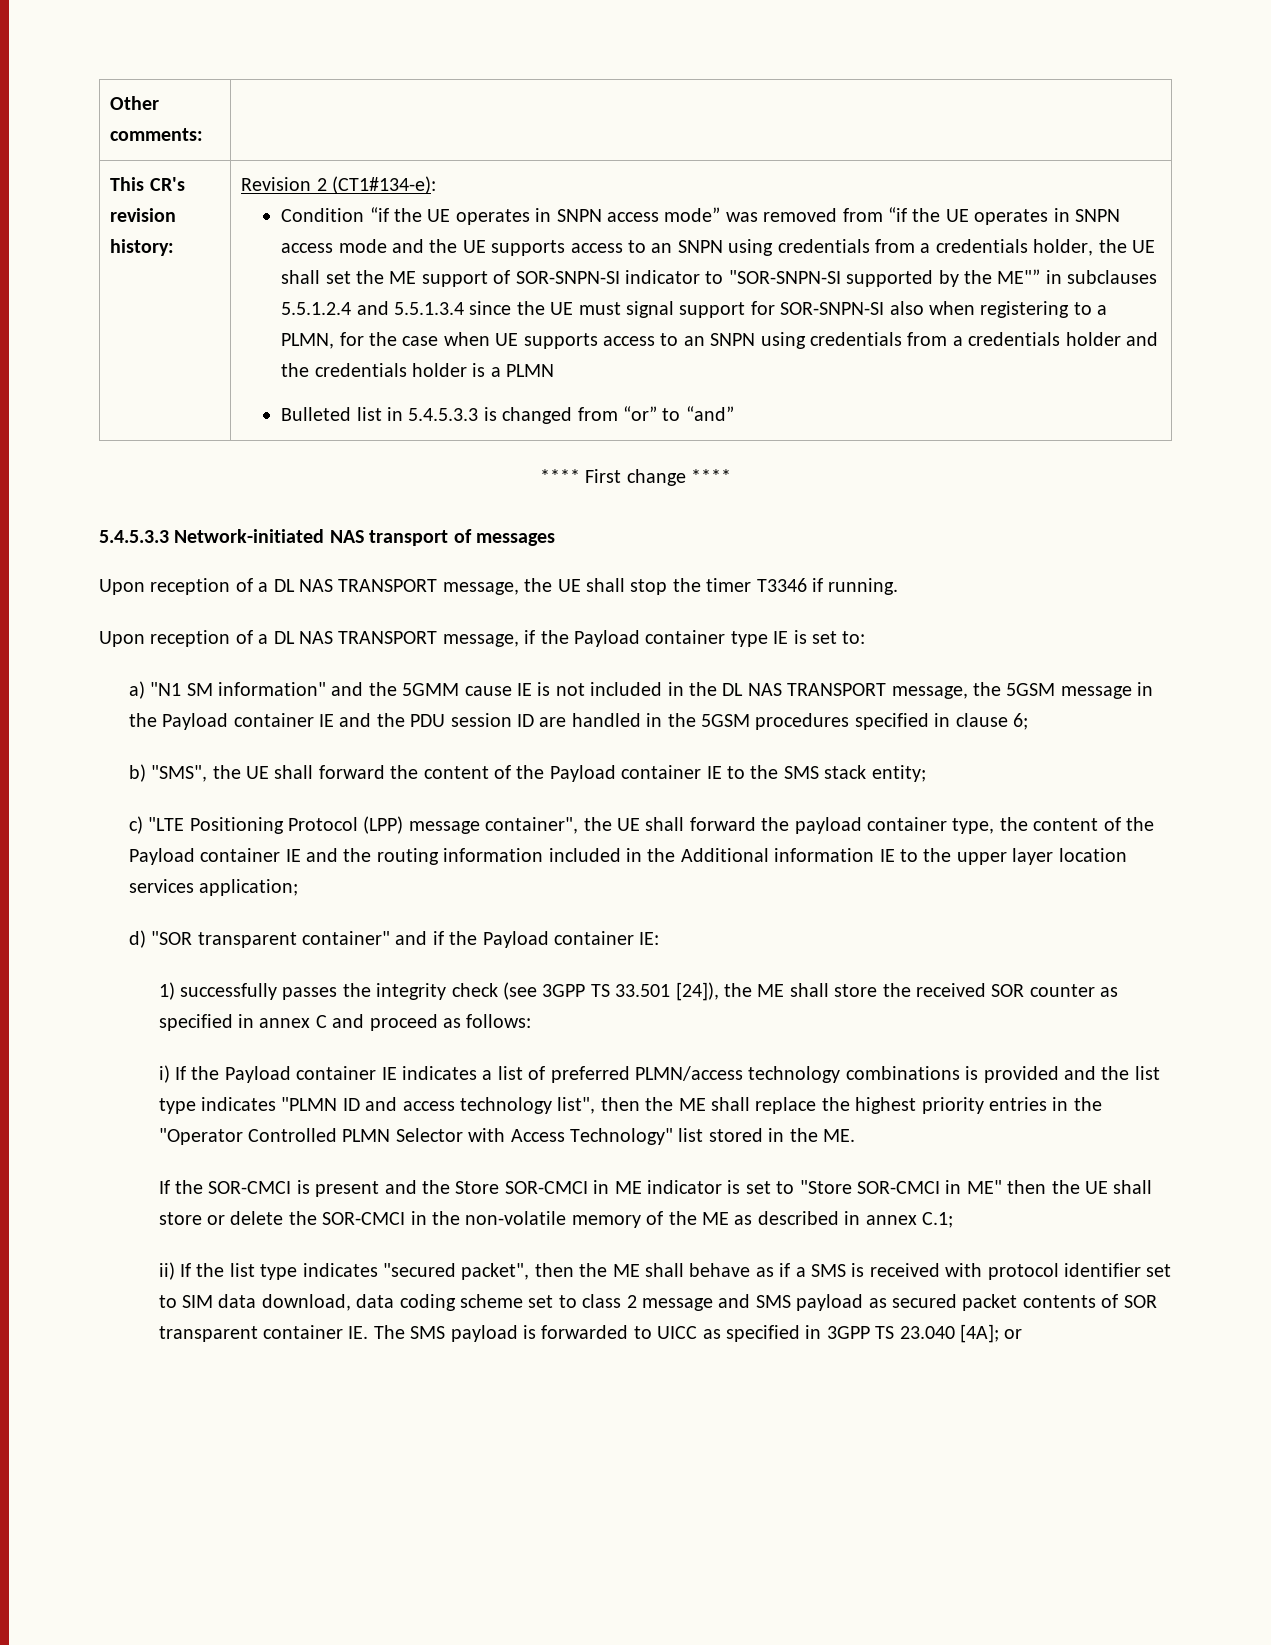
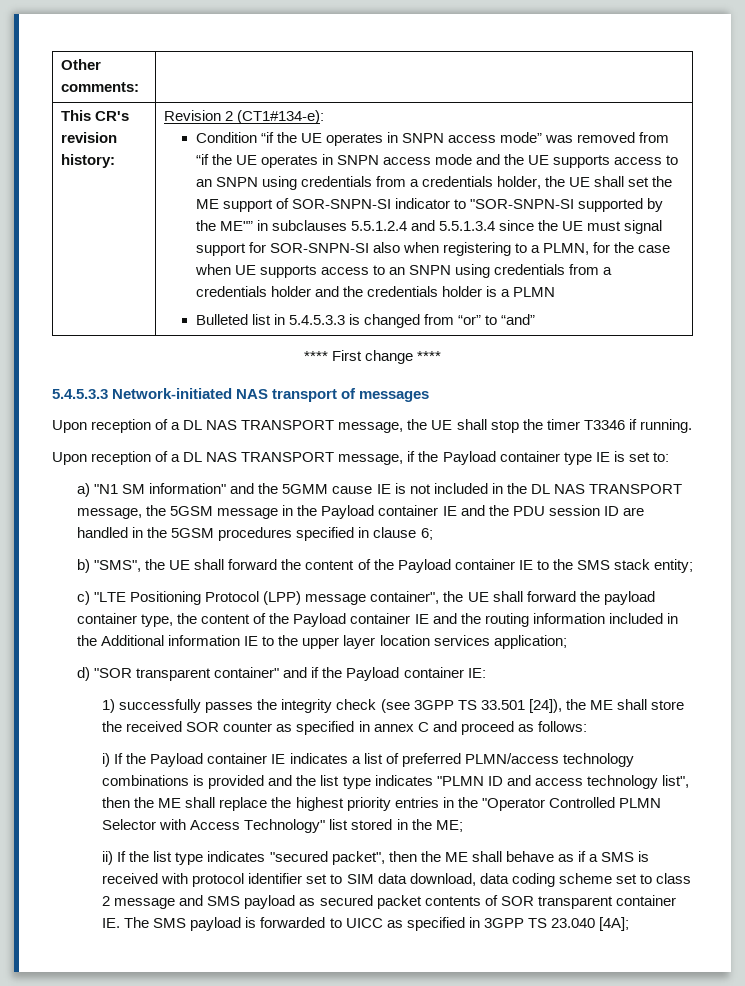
- i) If the Payload container IE indicates a list of preferred PLMN/access technology combinations is provided and the list type indicates "PLMN ID and access technology list", then the ME shall replace the highest priority entries in the "Operator Controlled PLMN Selector with Access Technology" list stored in the ME.
- If the SOR-CMCI is present and the Store SOR-CMCI in ME indicator is set to "Store SOR-CMCI in ME" then the UE shall store or delete the SOR-CMCI in the non-volatile memory of the ME as described in annex C.1;
+ i) If the Payload container IE indicates a list of preferred PLMN/access technology combinations is provided and the list type indicates "PLMN ID and access technology list", then the ME shall replace the highest priority entries in the "Operator Controlled PLMN Selector with Access Technology" list stored in the ME;
- ii) If the list type indicates "secured packet", then the ME shall behave as if a SMS is received with protocol identifier set to SIM data download, data coding scheme set to class 2 message and SMS payload as secured packet contents of SOR transparent container IE. The SMS payload is forwarded to UICC as specified in 3GPP TS 23.040 [4A]; or
+ ii) If the list type indicates "secured packet", then the ME shall behave as if a SMS is received with protocol identifier set to SIM data download, data coding scheme set to class 2 message and SMS payload as secured packet contents of SOR transparent container IE. The SMS payload is forwarded to UICC as specified in 3GPP TS 23.040 [4A];

